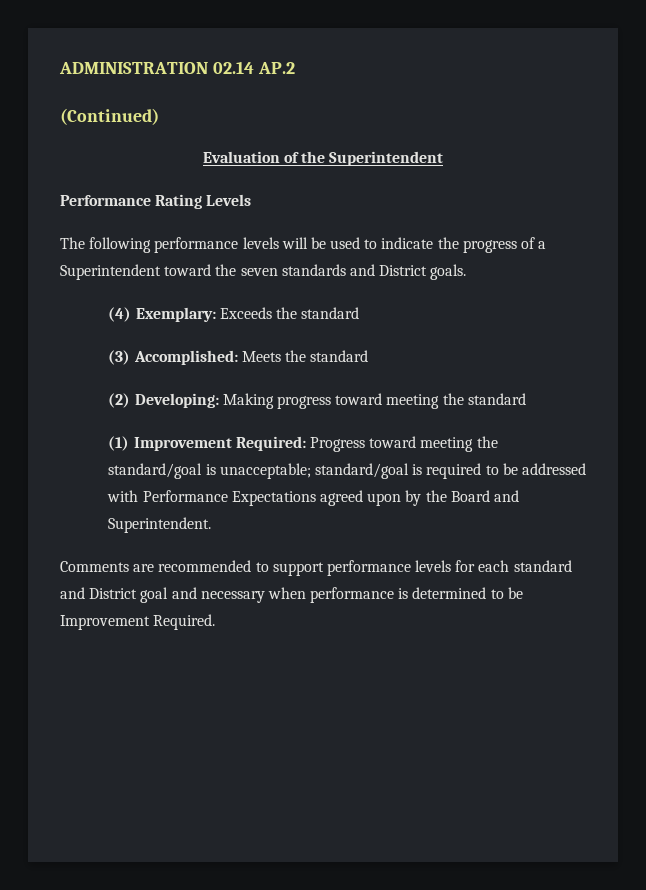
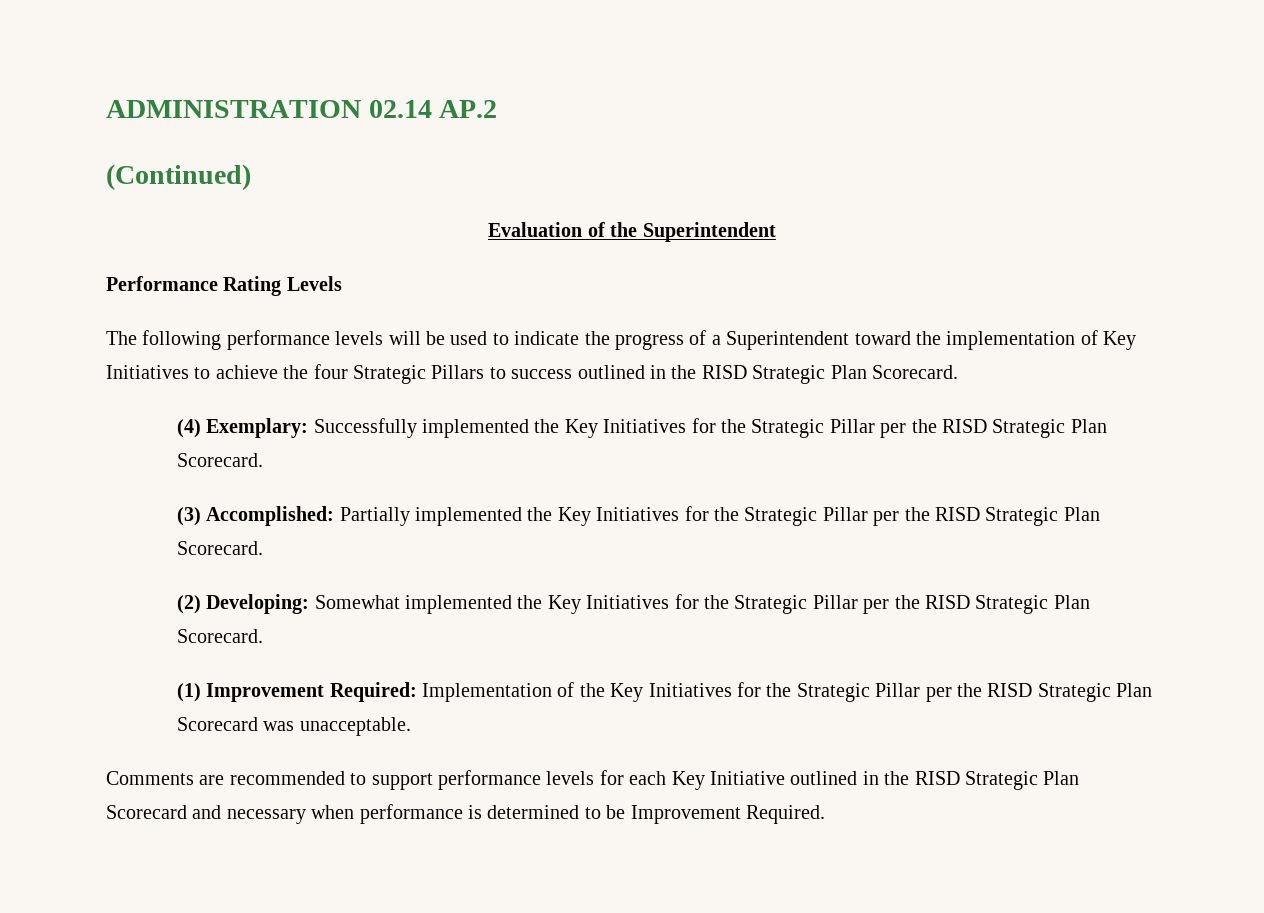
- The following performance levels will be used to indicate the progress of a Superintendent toward the seven standards and District goals.
- (4) Exemplary: Exceeds the standard
- (3) Accomplished: Meets the standard
- (2) Developing: Making progress toward meeting the standard
- (1) Improvement Required: Progress toward meeting the standard/goal is unacceptable; standard/goal is required to be addressed with Performance Expectations agreed upon by the Board and Superintendent.
+ The following performance levels will be used to indicate the progress of a Superintendent toward the implementation of Key Initiatives to achieve the four Strategic Pillars to success outlined in the RISD Strategic Plan Scorecard.
+ (4) Exemplary: Successfully implemented the Key Initiatives for the Strategic Pillar per the RISD Strategic Plan Scorecard.
+ (3) Accomplished: Partially implemented the Key Initiatives for the Strategic Pillar per the RISD Strategic Plan Scorecard.
+ (2) Developing: Somewhat implemented the Key Initiatives for the Strategic Pillar per the RISD Strategic Plan Scorecard.
+ (1) Improvement Required: Implementation of the Key Initiatives for the Strategic Pillar per the RISD Strategic Plan Scorecard was unacceptable.
- Comments are recommended to support performance levels for each standard and District goal and necessary when performance is determined to be Improvement Required.
+ Comments are recommended to support performance levels for each Key Initiative outlined in the RISD Strategic Plan Scorecard and necessary when performance is determined to be Improvement Required.

